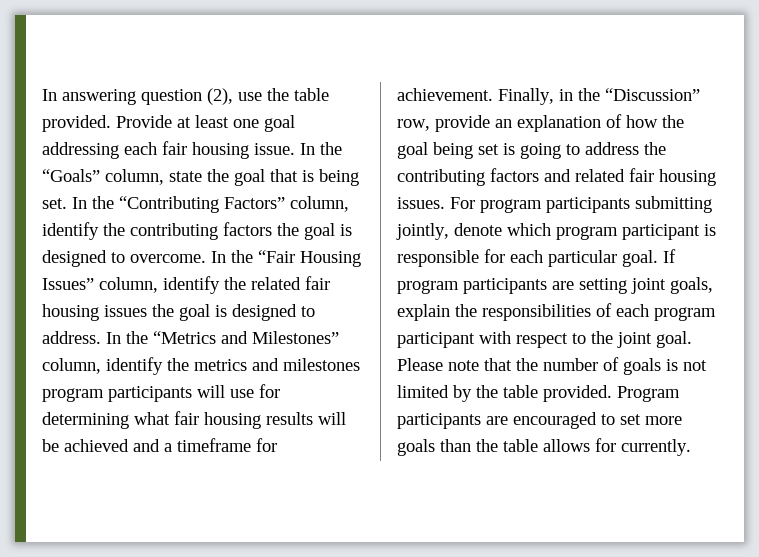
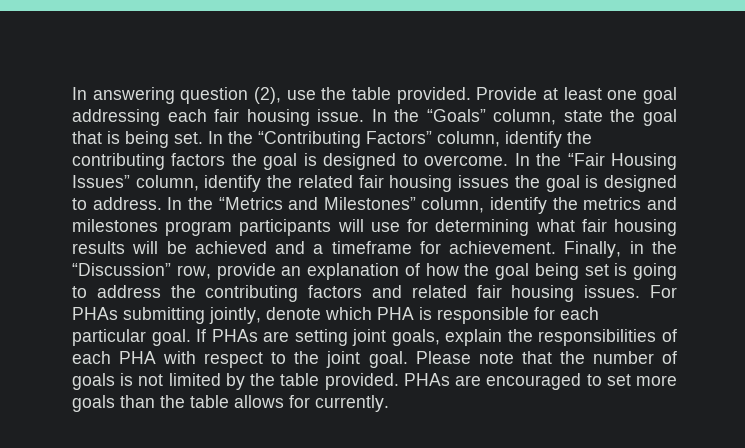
- For program participants submitting jointly, denote which program participant is responsible for each particular goal.
+ For PHAs submitting jointly, denote which PHA is responsible for each particular goal.
- If program participants are setting joint goals, explain the responsibilities of each program participant with respect to the joint goal.
+ If PHAs are setting joint goals, explain the responsibilities of each PHA with respect to the joint goal.
- Program participants are encouraged to set more goals than the table allows for currently.
+ PHAs are encouraged to set more goals than the table allows for currently.

